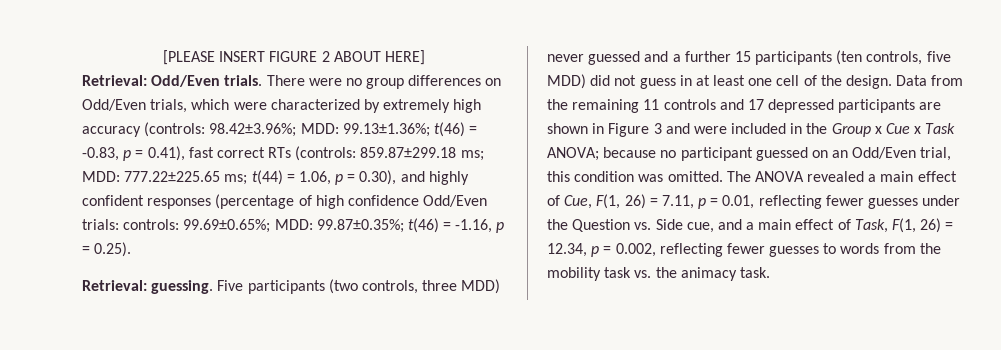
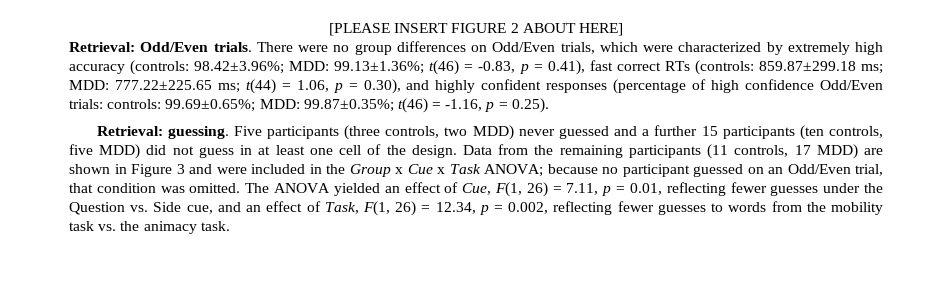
- Five participants (two controls, three MDD) never guessed and a further 15 participants (ten controls, five MDD) did not guess in at least one cell of the design.
+ Five participants (three controls, two MDD) never guessed and a further 15 participants (ten controls, five MDD) did not guess in at least one cell of the design.
- Data from the remaining 11 controls and 17 depressed participants are shown in Figure 3 and were included in the Group x Cue x Task ANOVA; because no participant guessed on an Odd/Even trial, this condition was omitted.
+ Data from the remaining participants (11 controls, 17 MDD) are shown in Figure 3 and were included in the Group x Cue x Task ANOVA; because no participant guessed on an Odd/Even trial, that condition was omitted.
- The ANOVA revealed a main effect of Cue, F(1, 26) = 7.11, p = 0.01, reflecting fewer guesses under the Question vs. Side cue, and a main effect of Task, F(1, 26) = 12.34, p = 0.002, reflecting fewer guesses to words from the mobility task vs. the animacy task.
+ The ANOVA yielded an effect of Cue, F(1, 26) = 7.11, p = 0.01, reflecting fewer guesses under the Question vs. Side cue, and an effect of Task, F(1, 26) = 12.34, p = 0.002, reflecting fewer guesses to words from the mobility task vs. the animacy task.

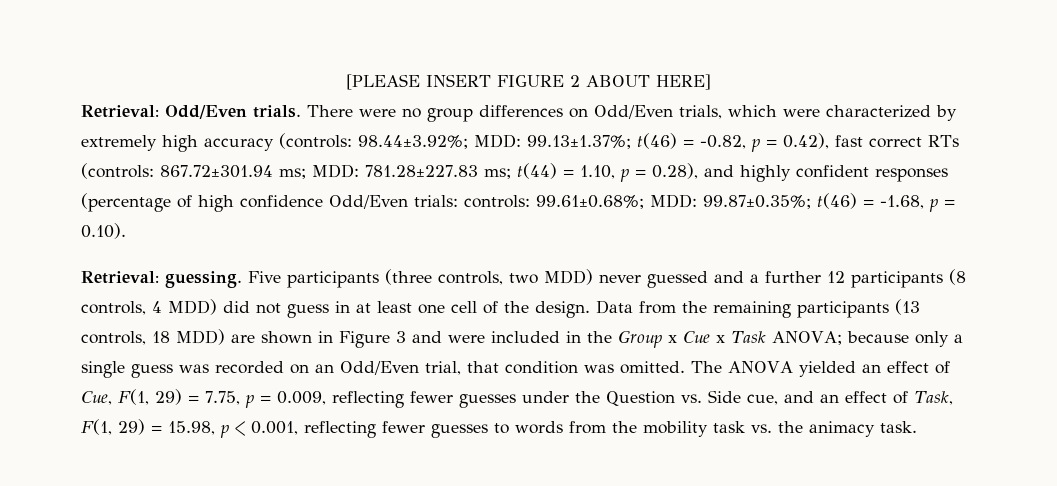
- There were no group differences on Odd/Even trials, which were characterized by extremely high accuracy (controls: 98.42±3.96%; MDD: 99.13±1.36%; t(46) = -0.83, p = 0.41), fast correct RTs (controls: 859.87±299.18 ms; MDD: 777.22±225.65 ms; t(44) = 1.06, p = 0.30), and highly confident responses (percentage of high confidence Odd/Even trials: controls: 99.69±0.65%; MDD: 99.87±0.35%; t(46) = -1.16, p = 0.25).
+ There were no group differences on Odd/Even trials, which were characterized by extremely high accuracy (controls: 98.44±3.92%; MDD: 99.13±1.37%; t(46) = -0.82, p = 0.42), fast correct RTs (controls: 867.72±301.94 ms; MDD: 781.28±227.83 ms; t(44) = 1.10, p = 0.28), and highly confident responses (percentage of high confidence Odd/Even trials: controls: 99.61±0.68%; MDD: 99.87±0.35%; t(46) = -1.68, p = 0.10).
- Five participants (three controls, two MDD) never guessed and a further 15 participants (ten controls, five MDD) did not guess in at least one cell of the design.
+ Five participants (three controls, two MDD) never guessed and a further 12 participants (8 controls, 4 MDD) did not guess in at least one cell of the design.
- Data from the remaining participants (11 controls, 17 MDD) are shown in Figure 3 and were included in the Group x Cue x Task ANOVA; because no participant guessed on an Odd/Even trial, that condition was omitted.
+ Data from the remaining participants (13 controls, 18 MDD) are shown in Figure 3 and were included in the Group x Cue x Task ANOVA; because only a single guess was recorded on an Odd/Even trial, that condition was omitted.
- The ANOVA yielded an effect of Cue, F(1, 26) = 7.11, p = 0.01, reflecting fewer guesses under the Question vs. Side cue, and an effect of Task, F(1, 26) = 12.34, p = 0.002, reflecting fewer guesses to words from the mobility task vs. the animacy task.
+ The ANOVA yielded an effect of Cue, F(1, 29) = 7.75, p = 0.009, reflecting fewer guesses under the Question vs. Side cue, and an effect of Task, F(1, 29) = 15.98, p < 0.001, reflecting fewer guesses to words from the mobility task vs. the animacy task.

